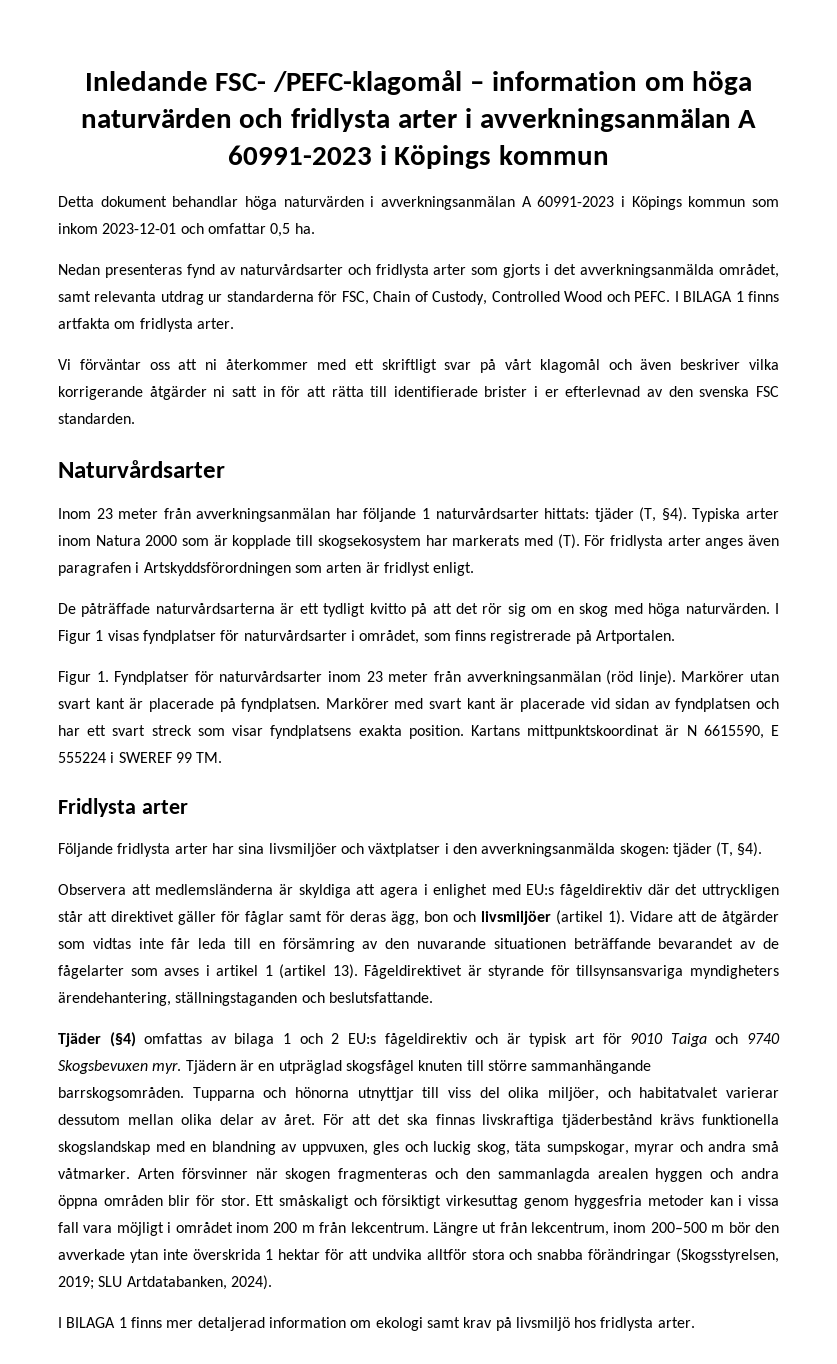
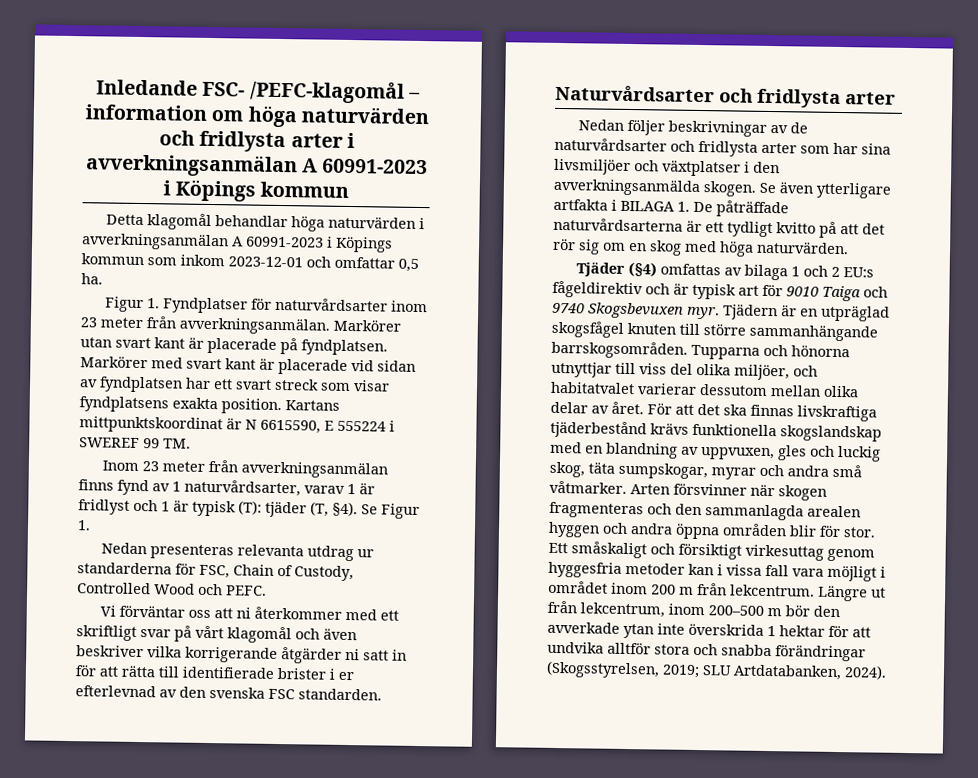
- Detta dokument behandlar höga naturvärden i avverkningsanmälan A 60991-2023 i Köpings kommun som inkom 2023-12-01 och omfattar 0,5 ha.
+ Detta klagomål behandlar höga naturvärden i avverkningsanmälan A 60991-2023 i Köpings kommun som inkom 2023-12-01 och omfattar 0,5 ha.
- Nedan presenteras fynd av naturvårdsarter och fridlysta arter som gjorts i det avverkningsanmälda området, samt relevanta utdrag ur standarderna för FSC, Chain of Custody, Controlled Wood och PEFC. I BILAGA 1 finns artfakta om fridlysta arter.
+ Figur 1. Fyndplatser för naturvårdsarter inom 23 meter från avverkningsanmälan. Markörer utan svart kant är placerade på fyndplatsen. Markörer med svart kant är placerade vid sidan av fyndplatsen har ett svart streck som visar fyndplatsens exakta position. Kartans mittpunktskoordinat är N 6615590, E 555224 i SWEREF 99 TM.
+ Inom 23 meter från avverkningsanmälan finns fynd av 1 naturvårdsarter, varav 1 är fridlyst och 1 är typisk (T): tjäder (T, §4). Se Figur 1.
+ Nedan presenteras relevanta utdrag ur standarderna för FSC, Chain of Custody, Controlled Wood och PEFC.
- Naturvårdsarter
- Inom 23 meter från avverkningsanmälan har följande 1 naturvårdsarter hittats: tjäder (T, §4). Typiska arter inom Natura 2000 som är kopplade till skogsekosystem har markerats med (T). För fridlysta arter anges även paragrafen i Artskyddsförordningen som arten är fridlyst enligt.
- De påträffade naturvårdsarterna är ett tydligt kvitto på att det rör sig om en skog med höga naturvärden. I Figur 1 visas fyndplatser för naturvårdsarter i området, som finns registrerade på Artportalen.
- Figur 1. Fyndplatser för naturvårdsarter inom 23 meter från avverkningsanmälan (röd linje). Markörer utan svart kant är placerade på fyndplatsen. Markörer med svart kant är placerade vid sidan av fyndplatsen och har ett svart streck som visar fyndplatsens exakta position. Kartans mittpunktskoordinat är N 6615590, E 555224 i SWEREF 99 TM.
- Fridlysta arter
- Följande fridlysta arter har sina livsmiljöer och växtplatser i den avverkningsanmälda skogen: tjäder (T, §4).
- Observera att medlemsländerna är skyldiga att agera i enlighet med EU:s fågeldirektiv där det uttryckligen står att direktivet gäller för fåglar samt för deras ägg, bon och livsmiljöer (artikel 1). Vidare att de åtgärder som vidtas inte får leda till en försämring av den nuvarande situationen beträffande bevarandet av de fågelarter som avses i artikel 1 (artikel 13). Fågeldirektivet är styrande för tillsynsansvariga myndigheters ärendehantering, ställningstaganden och beslutsfattande.
+ Naturvårdsarter och fridlysta arter
+ Nedan följer beskrivningar av de naturvårdsarter och fridlysta arter som har sina livsmiljöer och växtplatser i den avverkningsanmälda skogen. Se även ytterligare artfakta i BILAGA 1. De påträffade naturvårdsarterna är ett tydligt kvitto på att det rör sig om en skog med höga naturvärden.
- I BILAGA 1 finns mer detaljerad information om ekologi samt krav på livsmiljö hos fridlysta arter.

